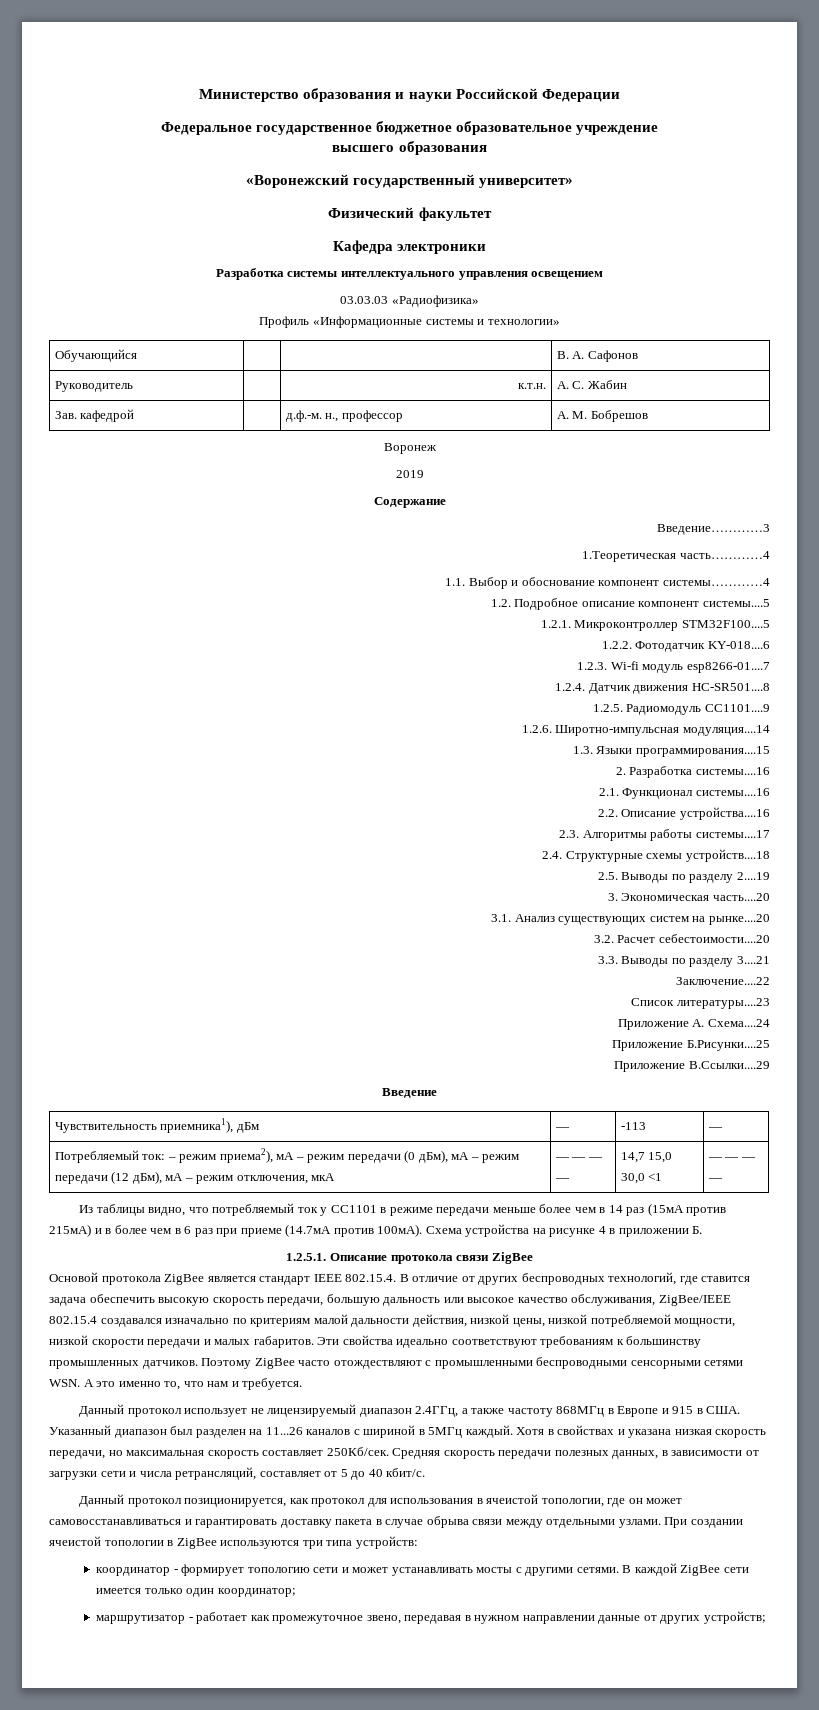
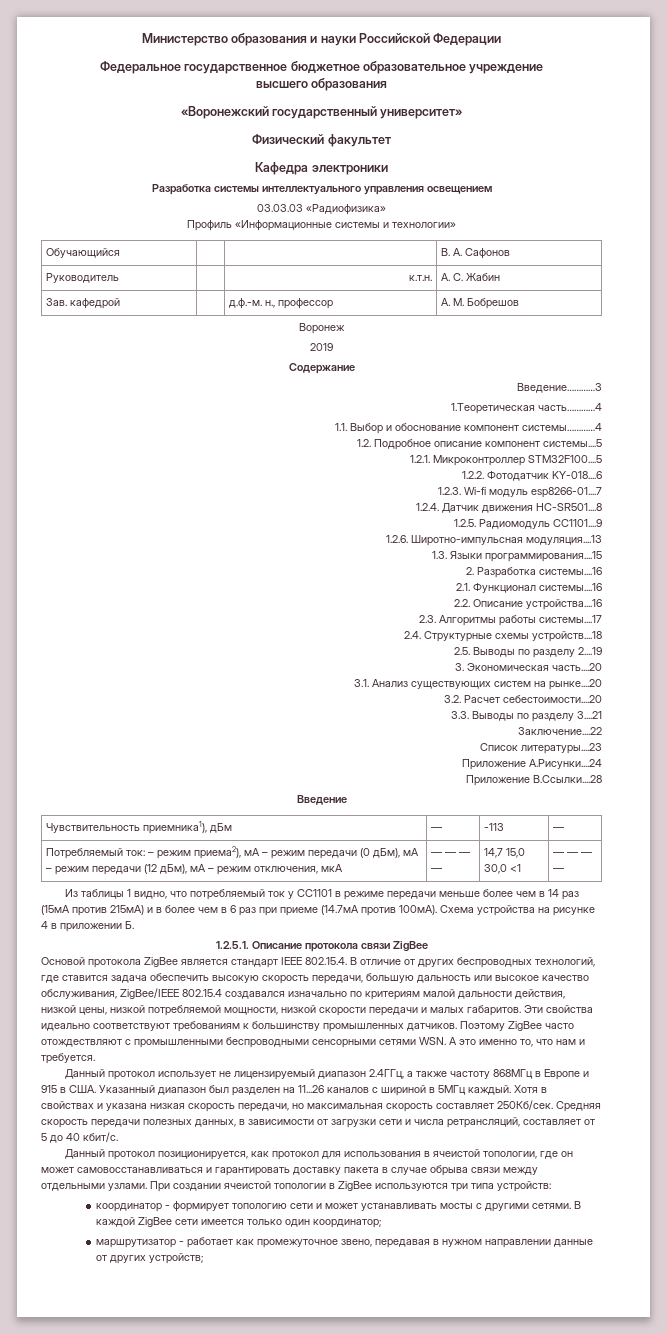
- 1.2.6. Широтно-импульсная модуляция....14
+ 1.2.6. Широтно-импульсная модуляция....13
- Приложение А. Схема....24
- Приложение Б.Рисунки....25
- Приложение В.Ссылки....29
+ Приложение А.Рисунки....24
+ Приложение В.Ссылки....28
- Из таблицы видно, что потребляемый ток у СС1101 в режиме передачи меньше более чем в 14 раз (15мА против 215мА) и в более чем в 6 раз при приеме (14.7мА против 100мА).
+ Из таблицы 1 видно, что потребляемый ток у СС1101 в режиме передачи меньше более чем в 14 раз (15мА против 215мА) и в более чем в 6 раз при приеме (14.7мА против 100мА).

